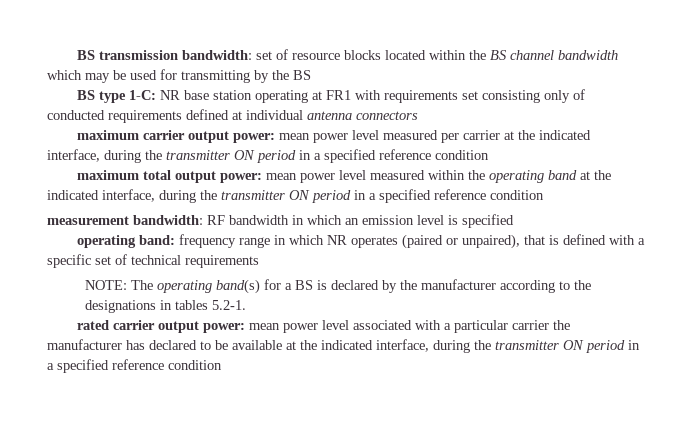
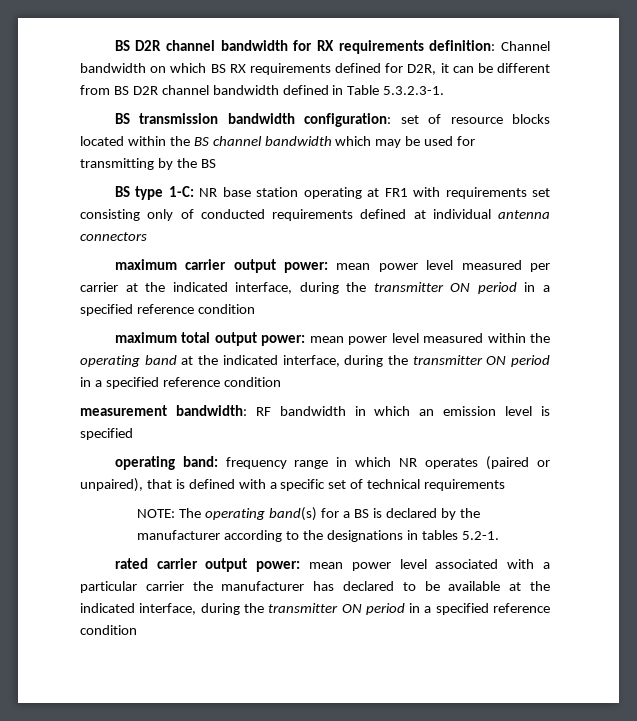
- BS transmission bandwidth: set of resource blocks located within the BS channel bandwidth which may be used for transmitting by the BS
+ BS D2R channel bandwidth for RX requirements definition: Channel bandwidth on which BS RX requirements defined for D2R, it can be different from BS D2R channel bandwidth defined in Table 5.3.2.3-1.
+ BS transmission bandwidth configuration: set of resource blocks located within the BS channel bandwidth which may be used for transmitting by the BS

